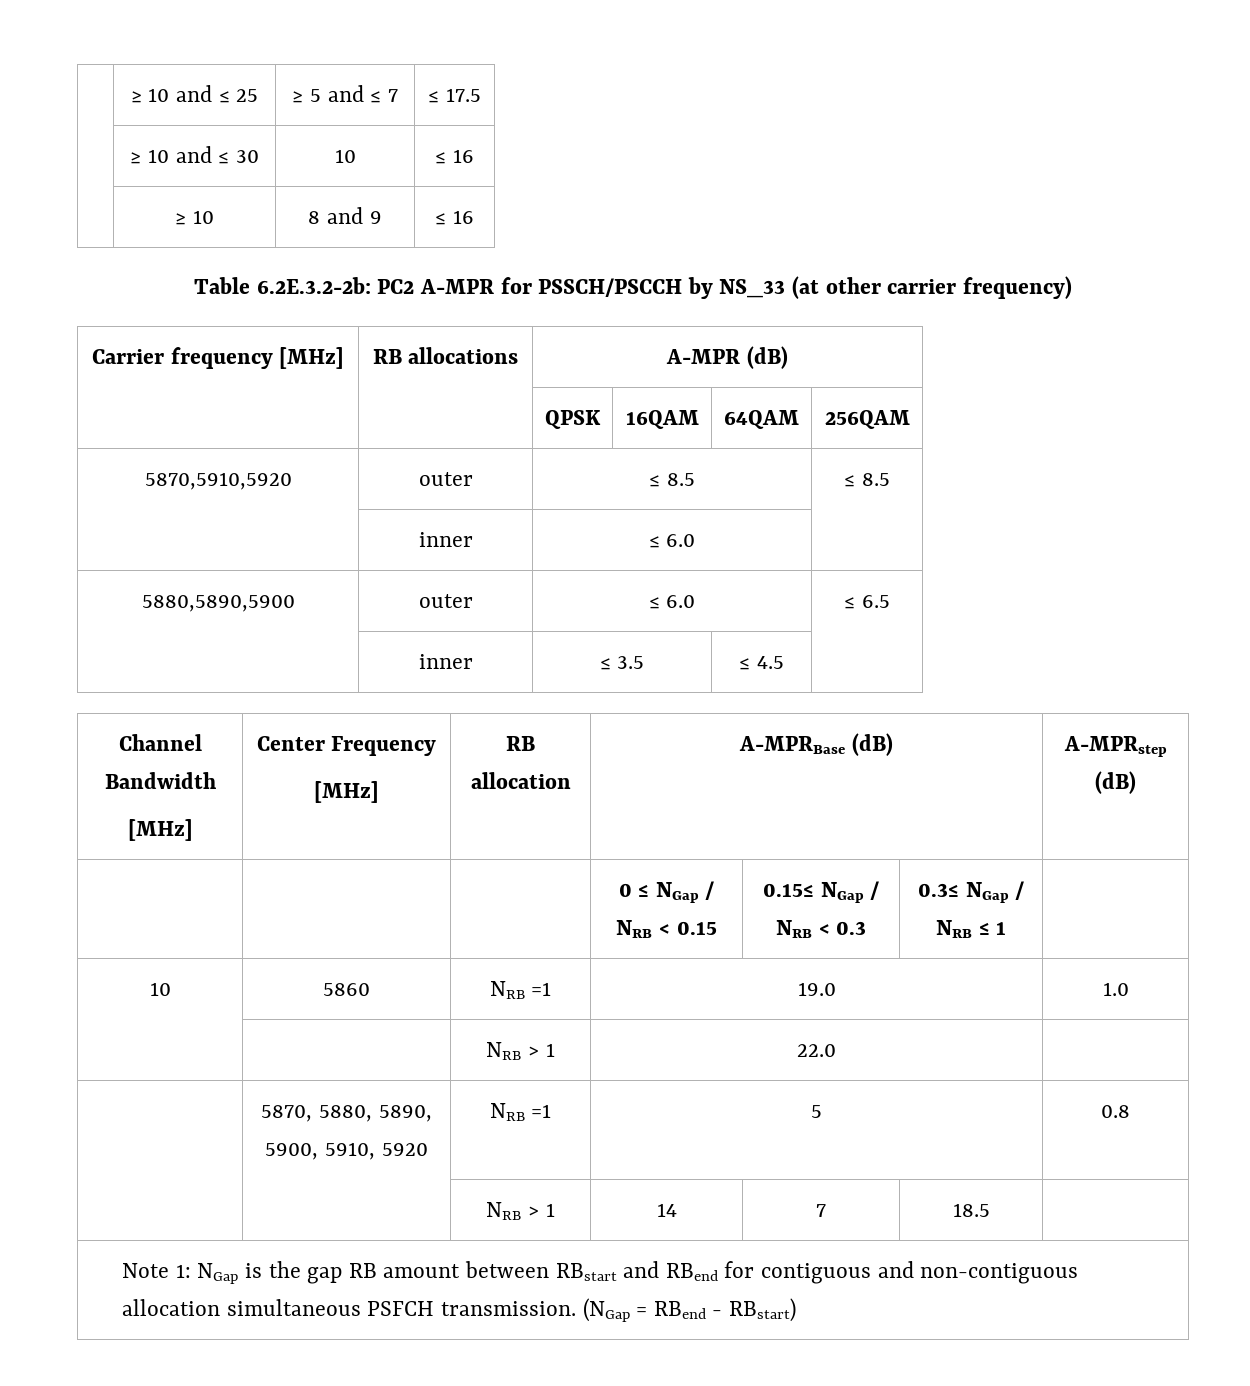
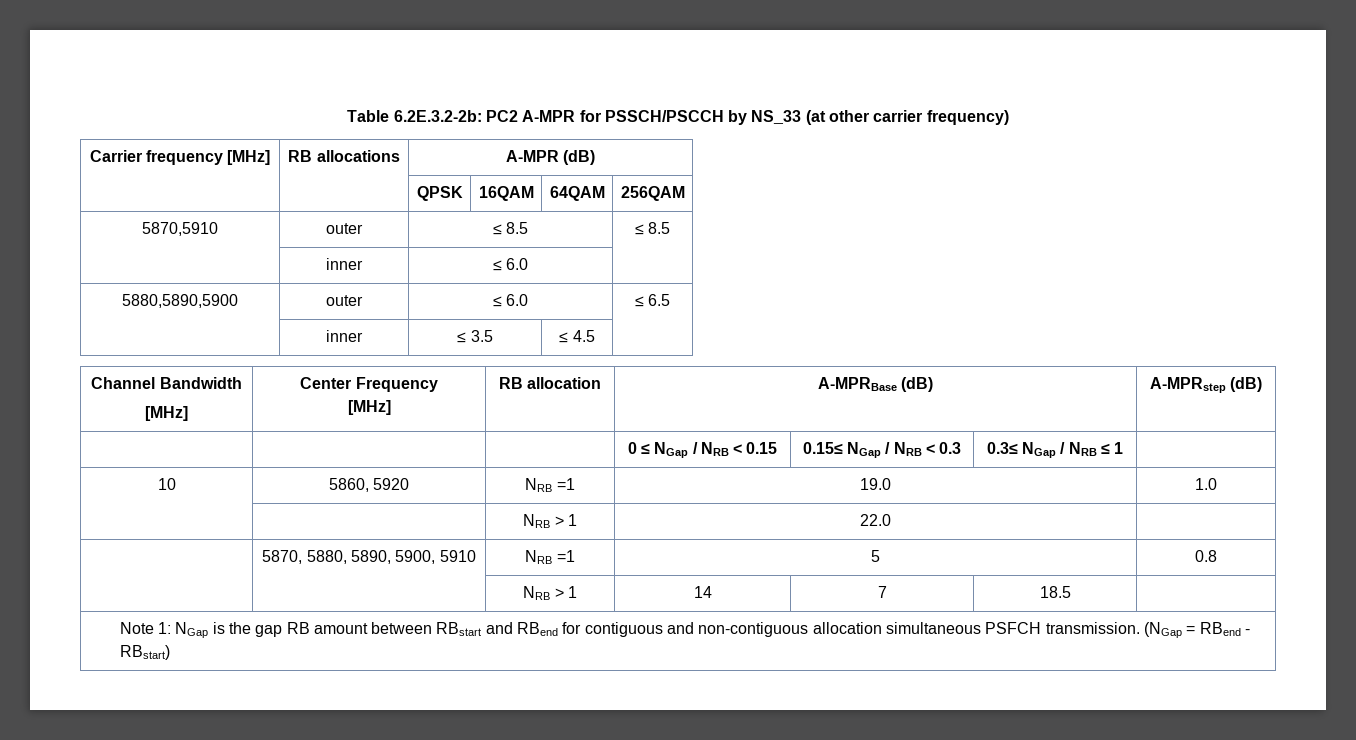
- | ≥ 10 and ≤ 25 | ≥ 5 and ≤ 7 | ≤ 17.5
- | ≥ 10 and ≤ 30 | 10 | ≤ 16
- | ≥ 10 | 8 and 9 | ≤ 16
- 5870,5910,5920 | outer | ≤ 8.5 | ≤ 8.5
+ 5870,5910 | outer | ≤ 8.5 | ≤ 8.5
- 10 | 5860 | NRB =1 | 19.0 | 1.0
+ 10 | 5860, 5920 | NRB =1 | 19.0 | 1.0
- | 5870, 5880, 5890, 5900, 5910, 5920 | NRB =1 | 5 | 0.8
+ | 5870, 5880, 5890, 5900, 5910 | NRB =1 | 5 | 0.8

